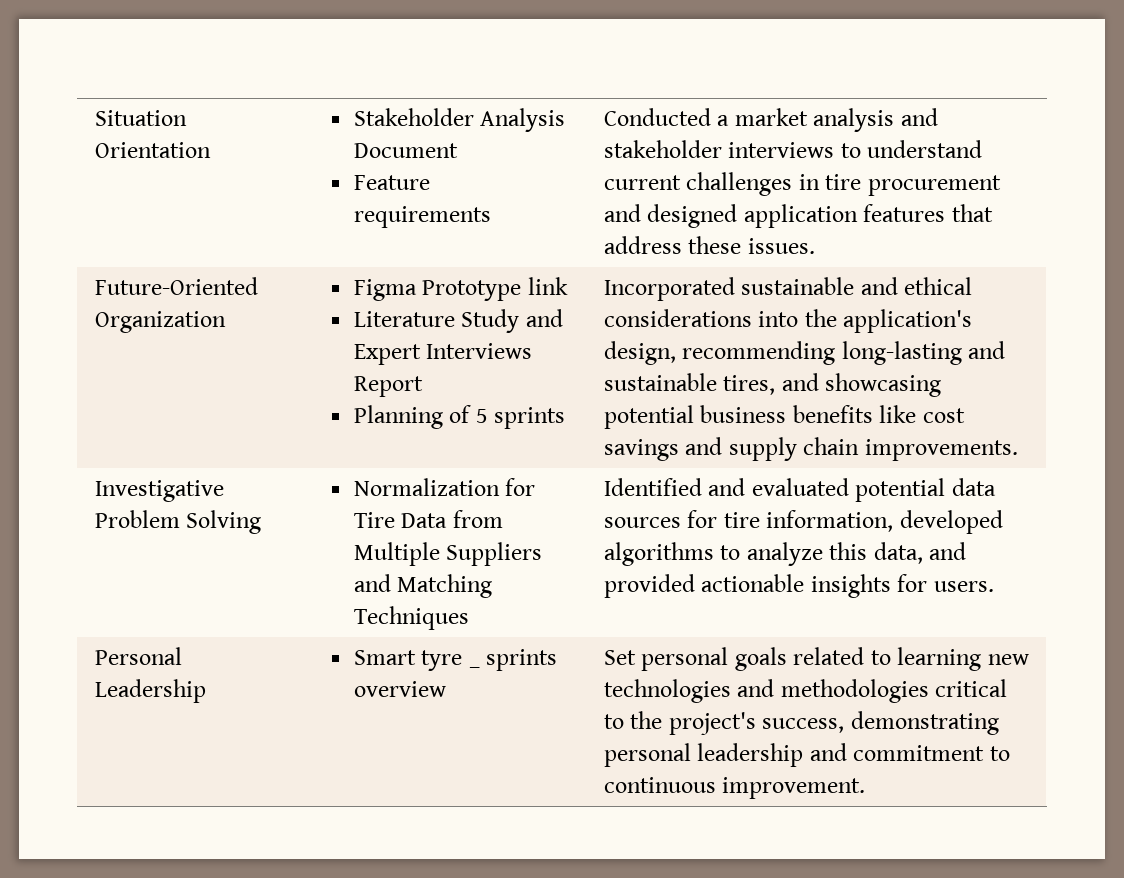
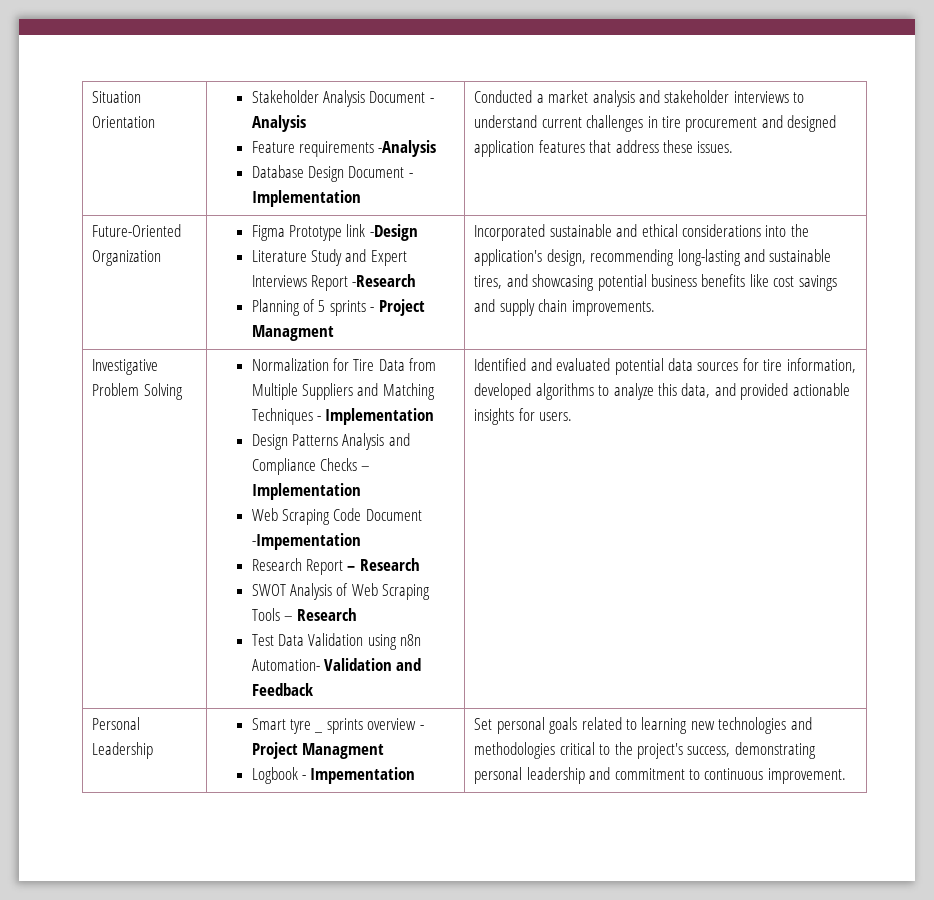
- Situation Orientation | Stakeholder Analysis Document
- Feature requirements | Conducted a market analysis and stakeholder interviews to understand current challenges in tire procurement and designed application features that address these issues.
+ Situation Orientation | Stakeholder Analysis Document - Analysis
+ Feature requirements -Analysis
+ Database Design Document - Implementation | Conducted a market analysis and stakeholder interviews to understand current challenges in tire procurement and designed application features that address these issues.
- Figma Prototype link
+ Figma Prototype link -Design
- Literature Study and Expert Interviews Report
+ Literature Study and Expert Interviews Report -Research
- Planning of 5 sprints
+ Planning of 5 sprints - Project Managment
- Normalization for Tire Data from Multiple Suppliers and Matching Techniques
+ Normalization for Tire Data from Multiple Suppliers and Matching Techniques - Implementation
+ Design Patterns Analysis and Compliance Checks – Implementation
+ Web Scraping Code Document -Impementation
+ Research Report – Research
+ SWOT Analysis of Web Scraping Tools – Research
+ Test Data Validation using n8n Automation- Validation and Feedback
- Personal Leadership | Smart tyre _ sprints overview | Set personal goals related to learning new technologies and methodologies critical to the project's success, demonstrating personal leadership and commitment to continuous improvement.
+ Personal Leadership | Smart tyre _ sprints overview - Project Managment
+ Logbook - Impementation | Set personal goals related to learning new technologies and methodologies critical to the project's success, demonstrating personal leadership and commitment to continuous improvement.

